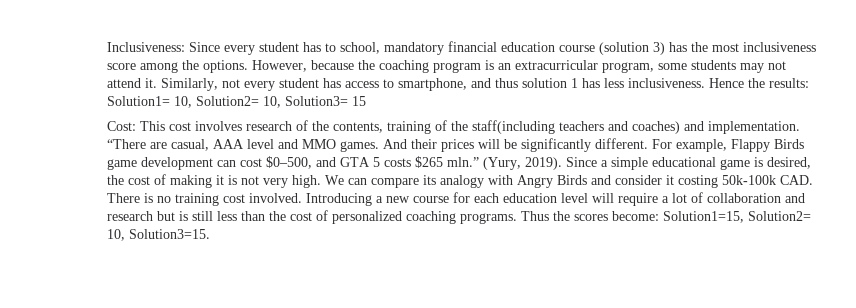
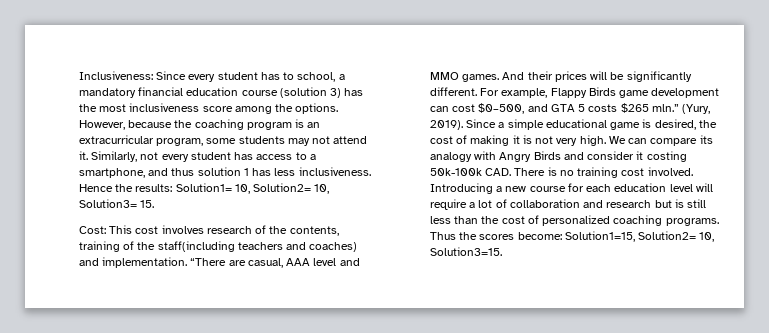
- Inclusiveness: Since every student has to school, mandatory financial education course (solution 3) has the most inclusiveness score among the options.
+ Inclusiveness: Since every student has to school, a mandatory financial education course (solution 3) has the most inclusiveness score among the options.
- Similarly, not every student has access to smartphone, and thus solution 1 has less inclusiveness.
+ Similarly, not every student has access to a smartphone, and thus solution 1 has less inclusiveness.
- Hence the results: Solution1= 10, Solution2= 10, Solution3= 15
+ Hence the results: Solution1= 10, Solution2= 10, Solution3= 15.

